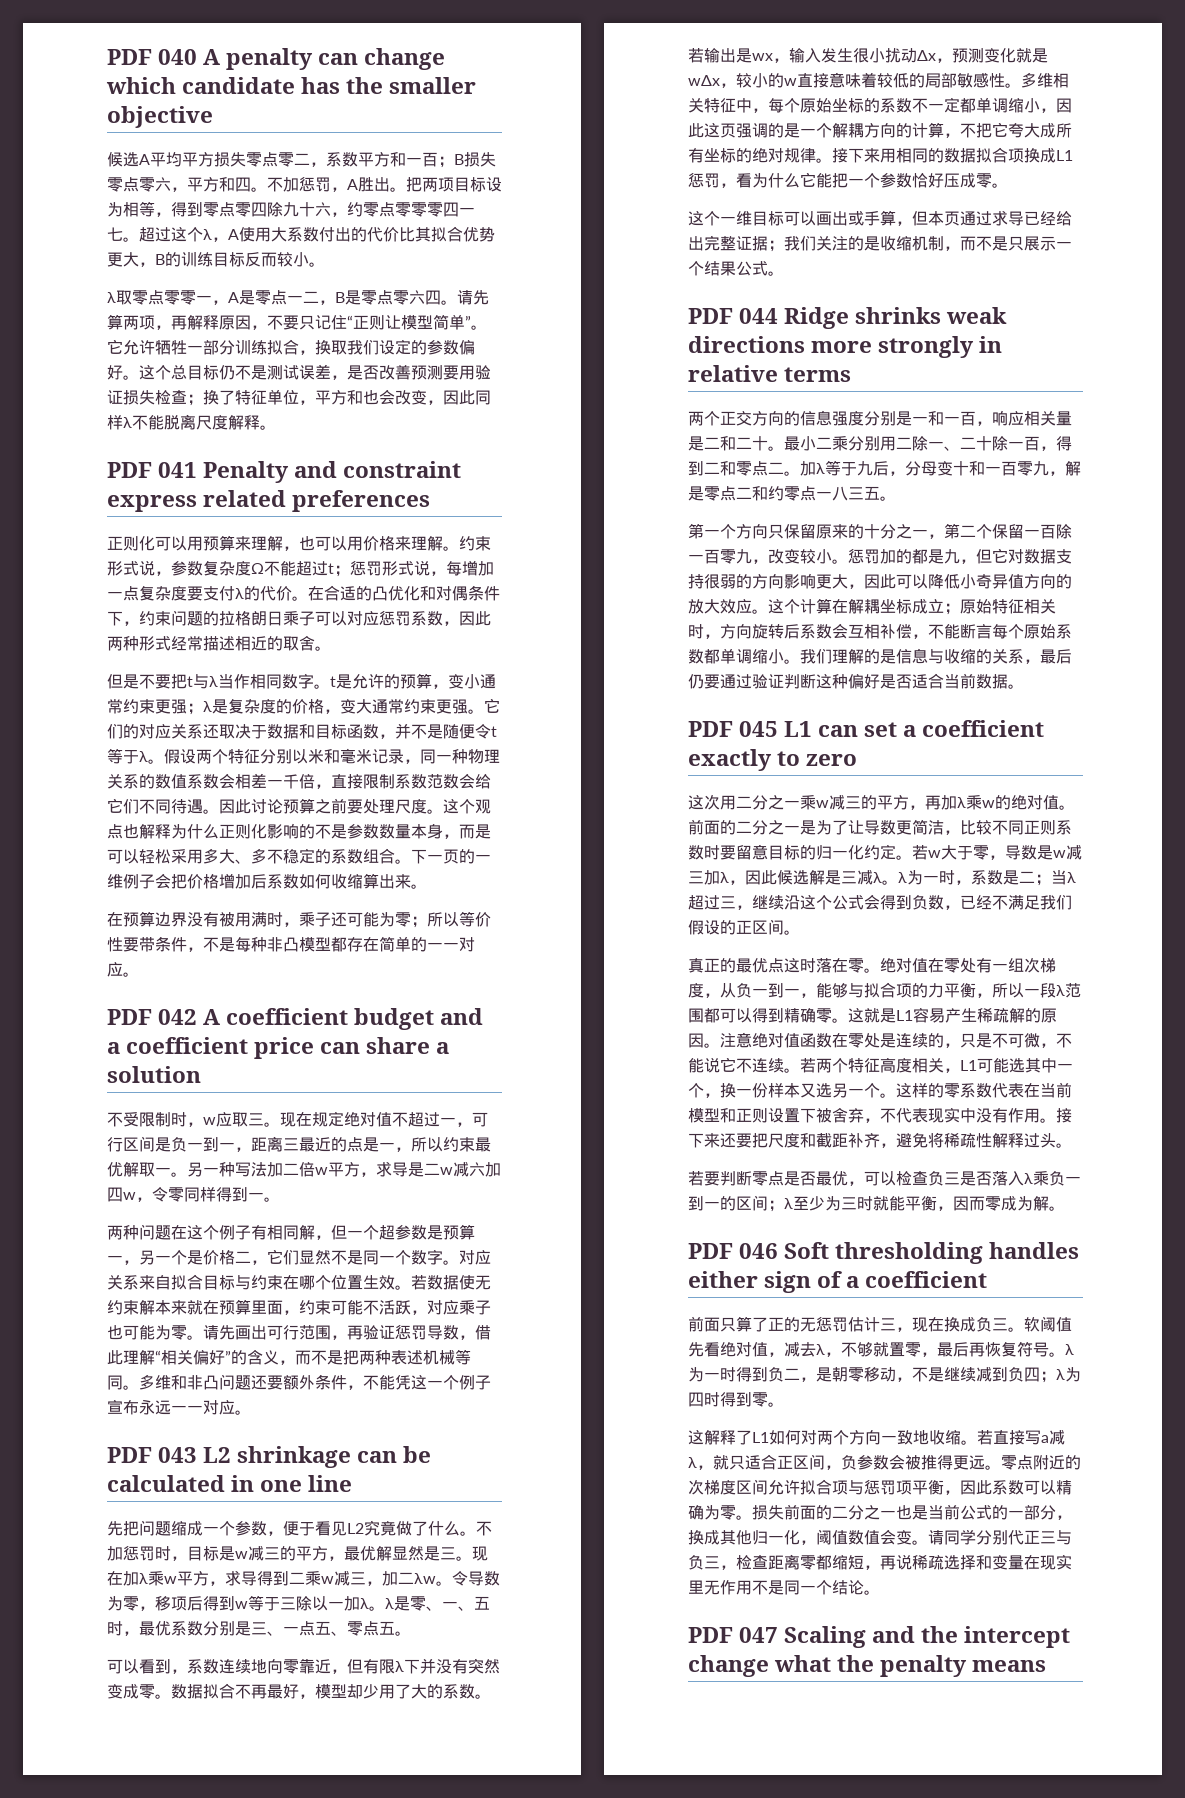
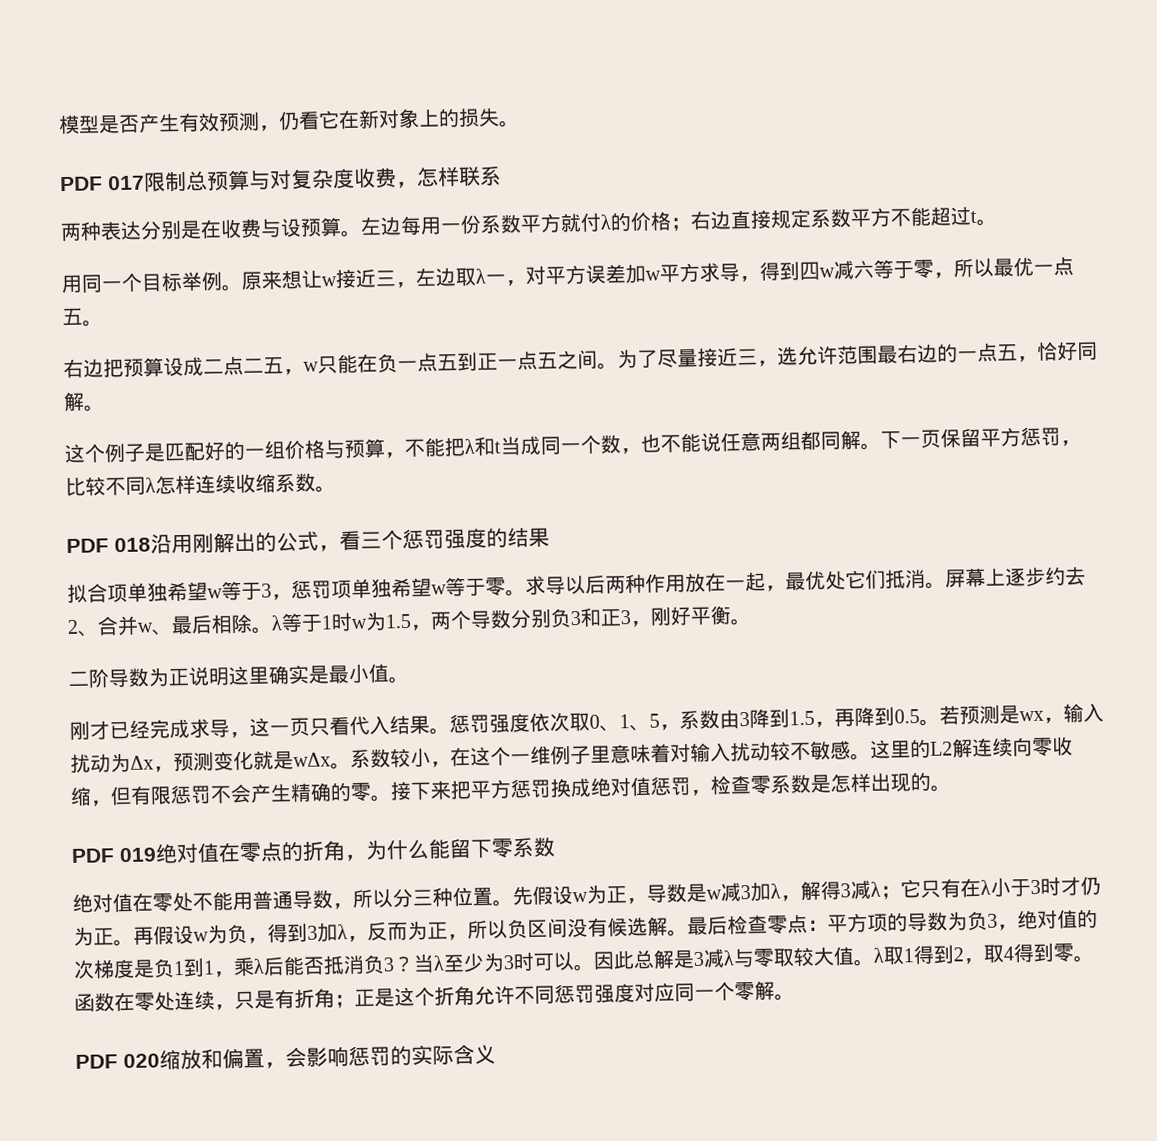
- PDF 040 A penalty can change which candidate has the smaller objective
- 候选A平均平方损失零点零二，系数平方和一百；B损失零点零六，平方和四。不加惩罚，A胜出。把两项目标设为相等，得到零点零四除九十六，约零点零零零四一七。超过这个λ，A使用大系数付出的代价比其拟合优势更大，B的训练目标反而较小。
- λ取零点零零一，A是零点一二，B是零点零六四。请先算两项，再解释原因，不要只记住“正则让模型简单”。它允许牺牲一部分训练拟合，换取我们设定的参数偏好。这个总目标仍不是测试误差，是否改善预测要用验证损失检查；换了特征单位，平方和也会改变，因此同样λ不能脱离尺度解释。
- PDF 041 Penalty and constraint express related preferences
- 正则化可以用预算来理解，也可以用价格来理解。约束形式说，参数复杂度Ω不能超过t；惩罚形式说，每增加一点复杂度要支付λ的代价。在合适的凸优化和对偶条件下，约束问题的拉格朗日乘子可以对应惩罚系数，因此两种形式经常描述相近的取舍。
- 但是不要把t与λ当作相同数字。t是允许的预算，变小通常约束更强；λ是复杂度的价格，变大通常约束更强。它们的对应关系还取决于数据和目标函数，并不是随便令t等于λ。假设两个特征分别以米和毫米记录，同一种物理关系的数值系数会相差一千倍，直接限制系数范数会给它们不同待遇。因此讨论预算之前要处理尺度。这个观点也解释为什么正则化影响的不是参数数量本身，而是可以轻松采用多大、多不稳定的系数组合。下一页的一维例子会把价格增加后系数如何收缩算出来。
- 在预算边界没有被用满时，乘子还可能为零；所以等价性要带条件，不是每种非凸模型都存在简单的一一对应。
- PDF 042 A coefficient budget and a coefficient price can share a solution
- 不受限制时，w应取三。现在规定绝对值不超过一，可行区间是负一到一，距离三最近的点是一，所以约束最优解取一。另一种写法加二倍w平方，求导是二w减六加四w，令零同样得到一。
- 两种问题在这个例子有相同解，但一个超参数是预算一，另一个是价格二，它们显然不是同一个数字。对应关系来自拟合目标与约束在哪个位置生效。若数据使无约束解本来就在预算里面，约束可能不活跃，对应乘子也可能为零。请先画出可行范围，再验证惩罚导数，借此理解“相关偏好”的含义，而不是把两种表述机械等同。多维和非凸问题还要额外条件，不能凭这一个例子宣布永远一一对应。
- PDF 043 L2 shrinkage can be calculated in one line
- 先把问题缩成一个参数，便于看见L2究竟做了什么。不加惩罚时，目标是w减三的平方，最优解显然是三。现在加λ乘w平方，求导得到二乘w减三，加二λw。令导数为零，移项后得到w等于三除以一加λ。λ是零、一、五时，最优系数分别是三、一点五、零点五。
- 可以看到，系数连续地向零靠近，但有限λ下并没有突然变成零。数据拟合不再最好，模型却少用了大的系数。若输出是wx，输入发生很小扰动Δx，预测变化就是wΔx，较小的w直接意味着较低的局部敏感性。多维相关特征中，每个原始坐标的系数不一定都单调缩小，因此这页强调的是一个解耦方向的计算，不把它夸大成所有坐标的绝对规律。接下来用相同的数据拟合项换成L1惩罚，看为什么它能把一个参数恰好压成零。
- 这个一维目标可以画出或手算，但本页通过求导已经给出完整证据；我们关注的是收缩机制，而不是只展示一个结果公式。
- PDF 044 Ridge shrinks weak directions more strongly in relative terms
- 两个正交方向的信息强度分别是一和一百，响应相关量是二和二十。最小二乘分别用二除一、二十除一百，得到二和零点二。加λ等于九后，分母变十和一百零九，解是零点二和约零点一八三五。
- 第一个方向只保留原来的十分之一，第二个保留一百除一百零九，改变较小。惩罚加的都是九，但它对数据支持很弱的方向影响更大，因此可以降低小奇异值方向的放大效应。这个计算在解耦坐标成立；原始特征相关时，方向旋转后系数会互相补偿，不能断言每个原始系数都单调缩小。我们理解的是信息与收缩的关系，最后仍要通过验证判断这种偏好是否适合当前数据。
- PDF 045 L1 can set a coefficient exactly to zero
- 这次用二分之一乘w减三的平方，再加λ乘w的绝对值。前面的二分之一是为了让导数更简洁，比较不同正则系数时要留意目标的归一化约定。若w大于零，导数是w减三加λ，因此候选解是三减λ。λ为一时，系数是二；当λ超过三，继续沿这个公式会得到负数，已经不满足我们假设的正区间。
- 真正的最优点这时落在零。绝对值在零处有一组次梯度，从负一到一，能够与拟合项的力平衡，所以一段λ范围都可以得到精确零。这就是L1容易产生稀疏解的原因。注意绝对值函数在零处是连续的，只是不可微，不能说它不连续。若两个特征高度相关，L1可能选其中一个，换一份样本又选另一个。这样的零系数代表在当前模型和正则设置下被舍弃，不代表现实中没有作用。接下来还要把尺度和截距补齐，避免将稀疏性解释过头。
- 若要判断零点是否最优，可以检查负三是否落入λ乘负一到一的区间；λ至少为三时就能平衡，因而零成为解。
- PDF 046 Soft thresholding handles either sign of a coefficient
- 前面只算了正的无惩罚估计三，现在换成负三。软阈值先看绝对值，减去λ，不够就置零，最后再恢复符号。λ为一时得到负二，是朝零移动，不是继续减到负四；λ为四时得到零。
- 这解释了L1如何对两个方向一致地收缩。若直接写a减λ，就只适合正区间，负参数会被推得更远。零点附近的次梯度区间允许拟合项与惩罚项平衡，因此系数可以精确为零。损失前面的二分之一也是当前公式的一部分，换成其他归一化，阈值数值会变。请同学分别代正三与负三，检查距离零都缩短，再说稀疏选择和变量在现实里无作用不是同一个结论。
- PDF 047 Scaling and the intercept change what the penalty means
+ 模型是否产生有效预测，仍看它在新对象上的损失。
+ PDF 017限制总预算与对复杂度收费，怎样联系
+ 两种表达分别是在收费与设预算。左边每用一份系数平方就付λ的价格；右边直接规定系数平方不能超过t。
+ 用同一个目标举例。原来想让w接近三，左边取λ一，对平方误差加w平方求导，得到四w减六等于零，所以最优一点五。
+ 右边把预算设成二点二五，w只能在负一点五到正一点五之间。为了尽量接近三，选允许范围最右边的一点五，恰好同解。
+ 这个例子是匹配好的一组价格与预算，不能把λ和t当成同一个数，也不能说任意两组都同解。下一页保留平方惩罚，比较不同λ怎样连续收缩系数。
+ PDF 018沿用刚解出的公式，看三个惩罚强度的结果
+ 拟合项单独希望w等于3，惩罚项单独希望w等于零。求导以后两种作用放在一起，最优处它们抵消。屏幕上逐步约去2、合并w、最后相除。λ等于1时w为1.5，两个导数分别负3和正3，刚好平衡。
+ 二阶导数为正说明这里确实是最小值。
+ 刚才已经完成求导，这一页只看代入结果。惩罚强度依次取0、1、5，系数由3降到1.5，再降到0.5。若预测是wx，输入扰动为Δx，预测变化就是wΔx。系数较小，在这个一维例子里意味着对输入扰动较不敏感。这里的L2解连续向零收缩，但有限惩罚不会产生精确的零。接下来把平方惩罚换成绝对值惩罚，检查零系数是怎样出现的。
+ PDF 019绝对值在零点的折角，为什么能留下零系数
+ 绝对值在零处不能用普通导数，所以分三种位置。先假设w为正，导数是w减3加λ，解得3减λ；它只有在λ小于3时才仍为正。再假设w为负，得到3加λ，反而为正，所以负区间没有候选解。最后检查零点：平方项的导数为负3，绝对值的次梯度是负1到1，乘λ后能否抵消负3？当λ至少为3时可以。因此总解是3减λ与零取较大值。λ取1得到2，取4得到零。函数在零处连续，只是有折角；正是这个折角允许不同惩罚强度对应同一个零解。
+ PDF 020缩放和偏置，会影响惩罚的实际含义

